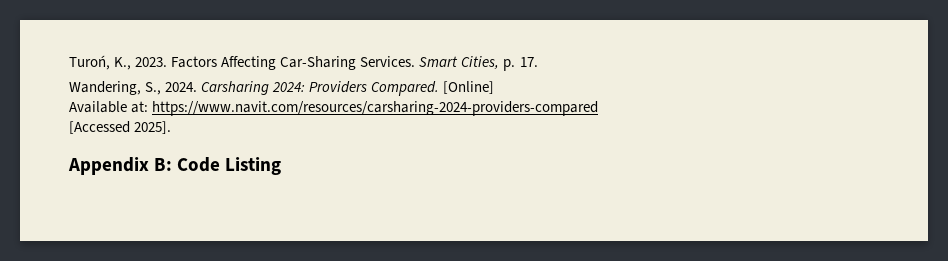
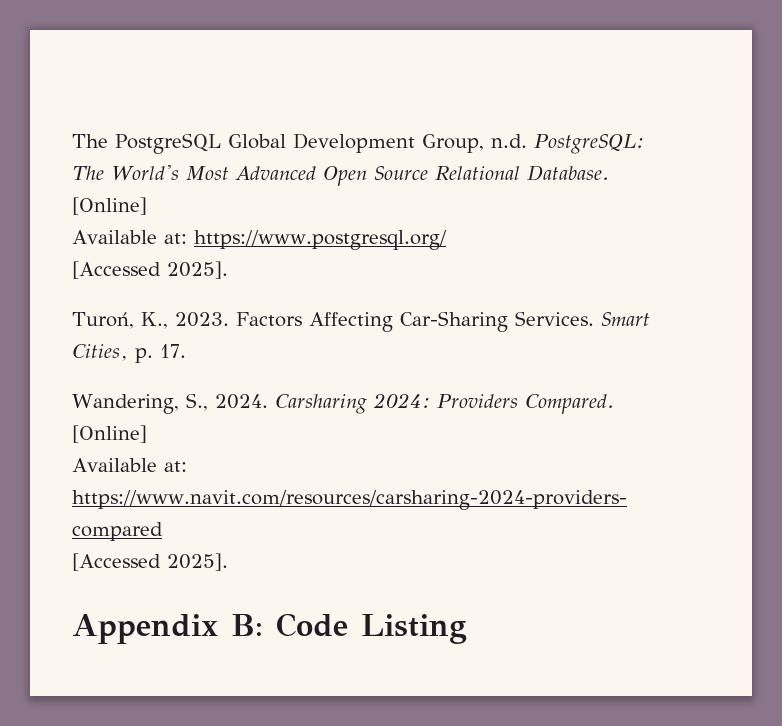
+ The PostgreSQL Global Development Group, n.d. PostgreSQL: The World's Most Advanced Open Source Relational Database. [Online]
+ Available at: https://www.postgresql.org/
+ [Accessed 2025].

